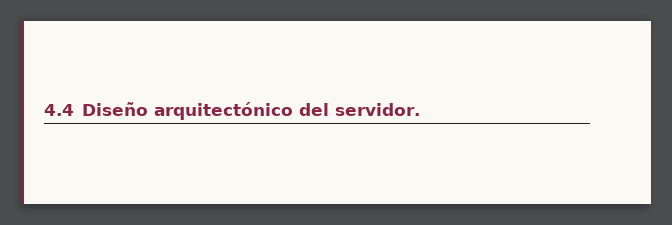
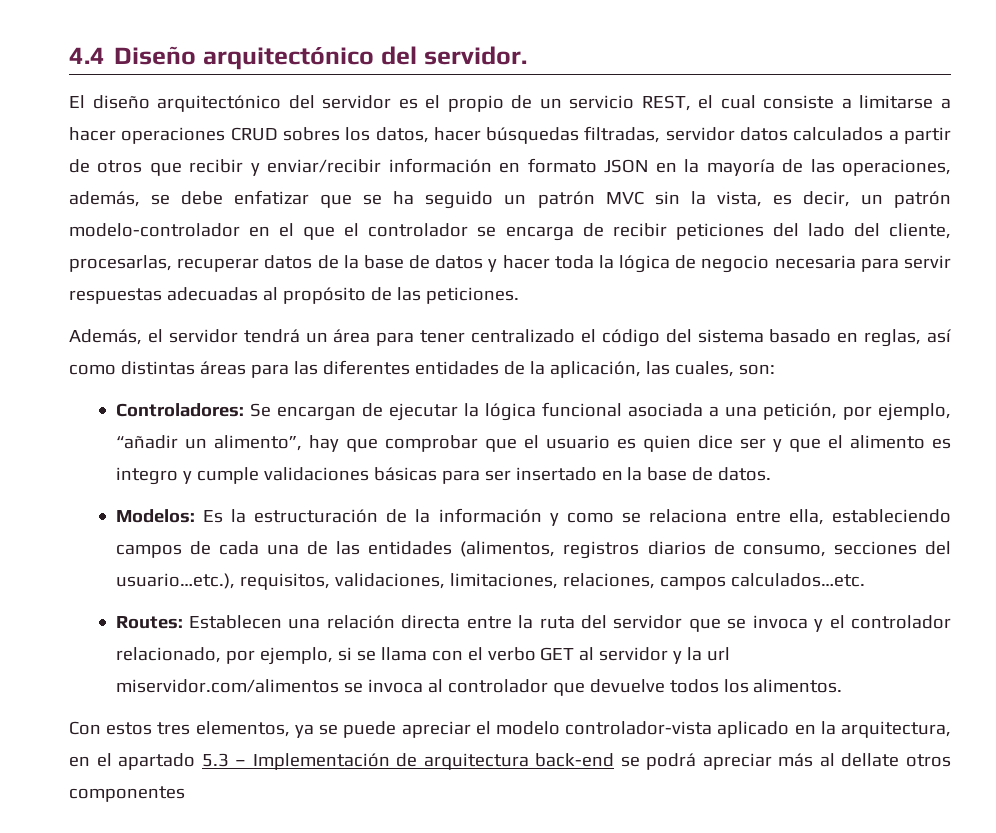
+ El diseño arquitectónico del servidor es el propio de un servicio REST, el cual consiste a limitarse a hacer operaciones CRUD sobres los datos, hacer búsquedas filtradas, servidor datos calculados a partir de otros que recibir y enviar/recibir información en formato JSON en la mayoría de las operaciones, además, se debe enfatizar que se ha seguido un patrón MVC sin la vista, es decir, un patrón modelo-controlador en el que el controlador se encarga de recibir peticiones del lado del cliente, procesarlas, recuperar datos de la base de datos y hacer toda la lógica de negocio necesaria para servir respuestas adecuadas al propósito de las peticiones.
+ Además, el servidor tendrá un área para tener centralizado el código del sistema basado en reglas, así como distintas áreas para las diferentes entidades de la aplicación, las cuales, son:
+ Controladores: Se encargan de ejecutar la lógica funcional asociada a una petición, por ejemplo, “añadir un alimento”, hay que comprobar que el usuario es quien dice ser y que el alimento es integro y cumple validaciones básicas para ser insertado en la base de datos.
+ Modelos: Es la estructuración de la información y como se relaciona entre ella, estableciendo campos de cada una de las entidades (alimentos, registros diarios de consumo, secciones del usuario…etc.), requisitos, validaciones, limitaciones, relaciones, campos calculados…etc.
+ Routes: Establecen una relación directa entre la ruta del servidor que se invoca y el controlador relacionado, por ejemplo, si se llama con el verbo GET al servidor y la url miservidor.com/alimentos se invoca al controlador que devuelve todos los alimentos.
+ Con estos tres elementos, ya se puede apreciar el modelo controlador-vista aplicado en la arquitectura, en el apartado 5.3 – Implementación de arquitectura back-end se podrá apreciar más al dellate otros componentes

